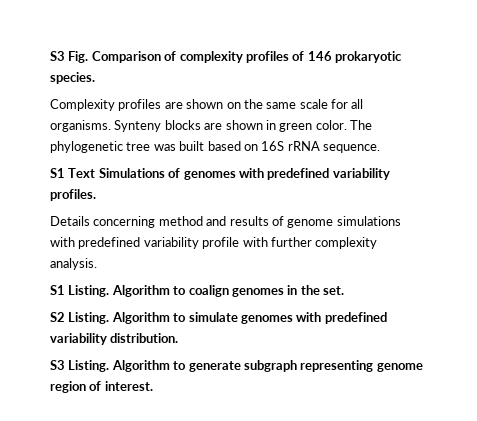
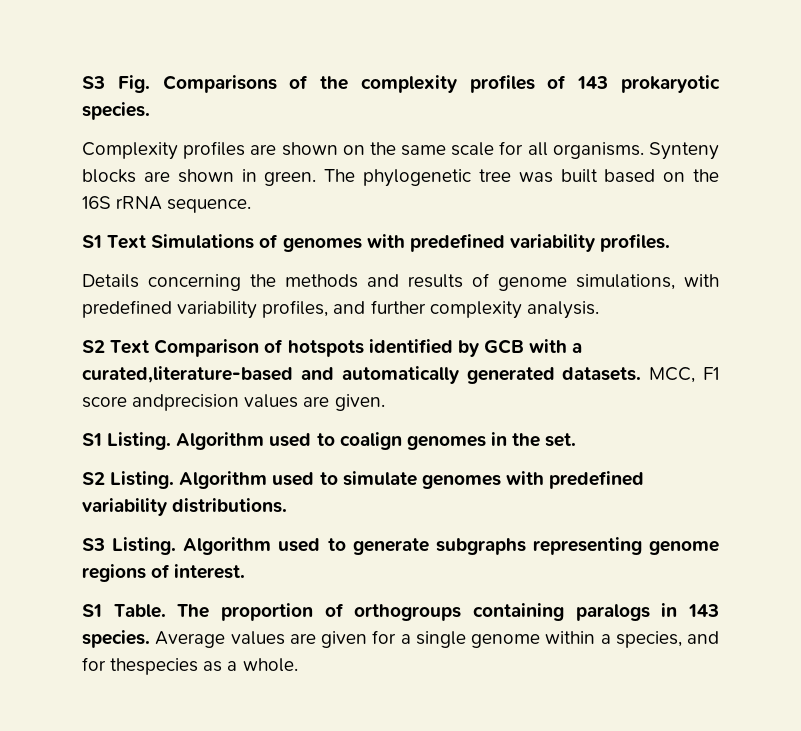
- S3 Fig. Comparison of complexity profiles of 146 prokaryotic species.
+ S3 Fig. Comparisons of the complexity profiles of 143 prokaryotic species.
- Synteny blocks are shown in green color.
+ Synteny blocks are shown in green.
- The phylogenetic tree was built based on 16S rRNA sequence.
+ The phylogenetic tree was built based on the 16S rRNA sequence.
- Details concerning method and results of genome simulations with predefined variability profile with further complexity analysis.
+ Details concerning the methods and results of genome simulations, with predefined variability profiles, and further complexity analysis.
+ S2 Text Comparison of hotspots identified by GCB with a curated,literature-based and automatically generated datasets. MCC, F1 score andprecision values are given.
- Algorithm to coalign genomes in the set.
+ Algorithm used to coalign genomes in the set.
- Algorithm to simulate genomes with predefined variability distribution.
+ Algorithm used to simulate genomes with predefined variability distributions.
- Algorithm to generate subgraph representing genome region of interest.
+ Algorithm used to generate subgraphs representing genome regions of interest.
+ S1 Table. The proportion of orthogroups containing paralogs in 143 species. Average values are given for a single genome within a species, and for thespecies as a whole.

